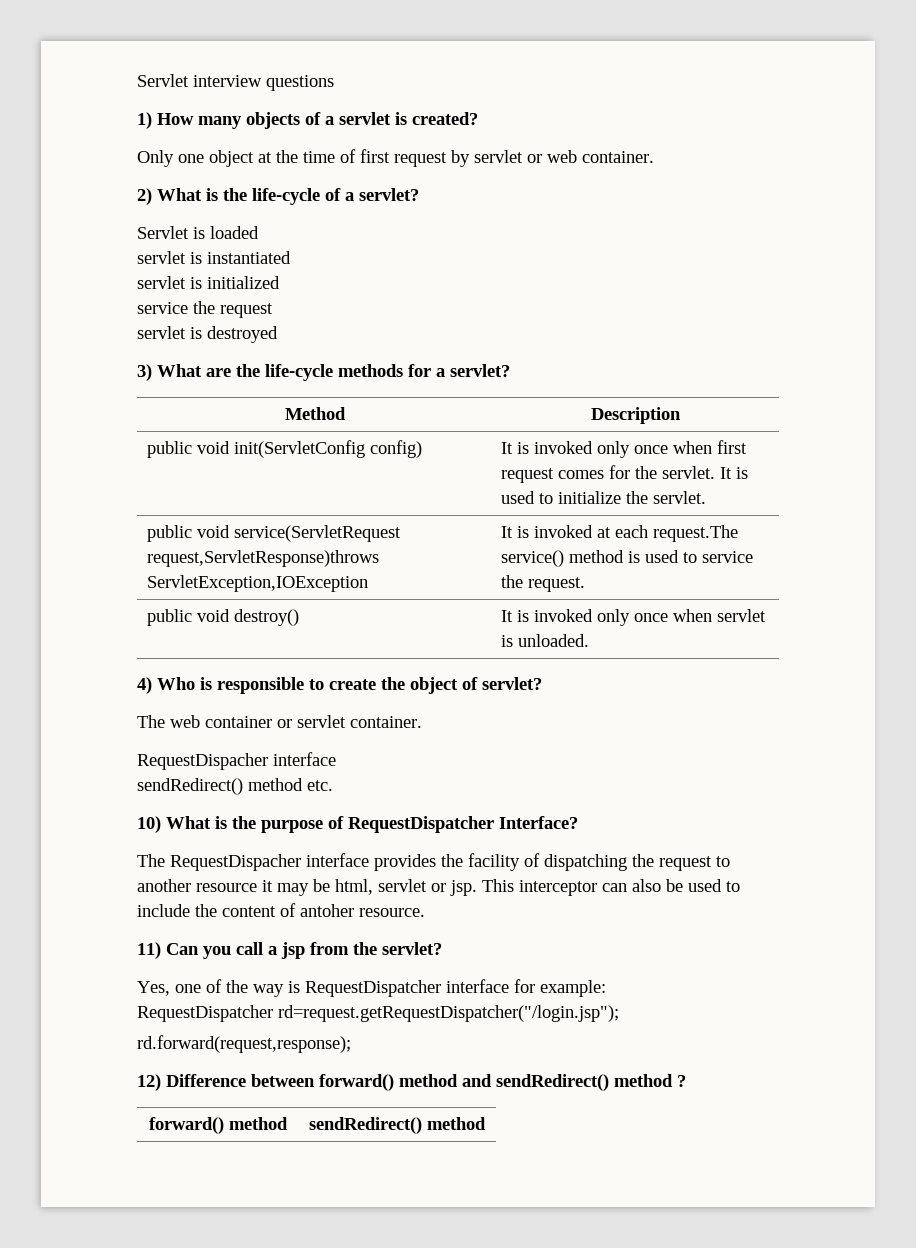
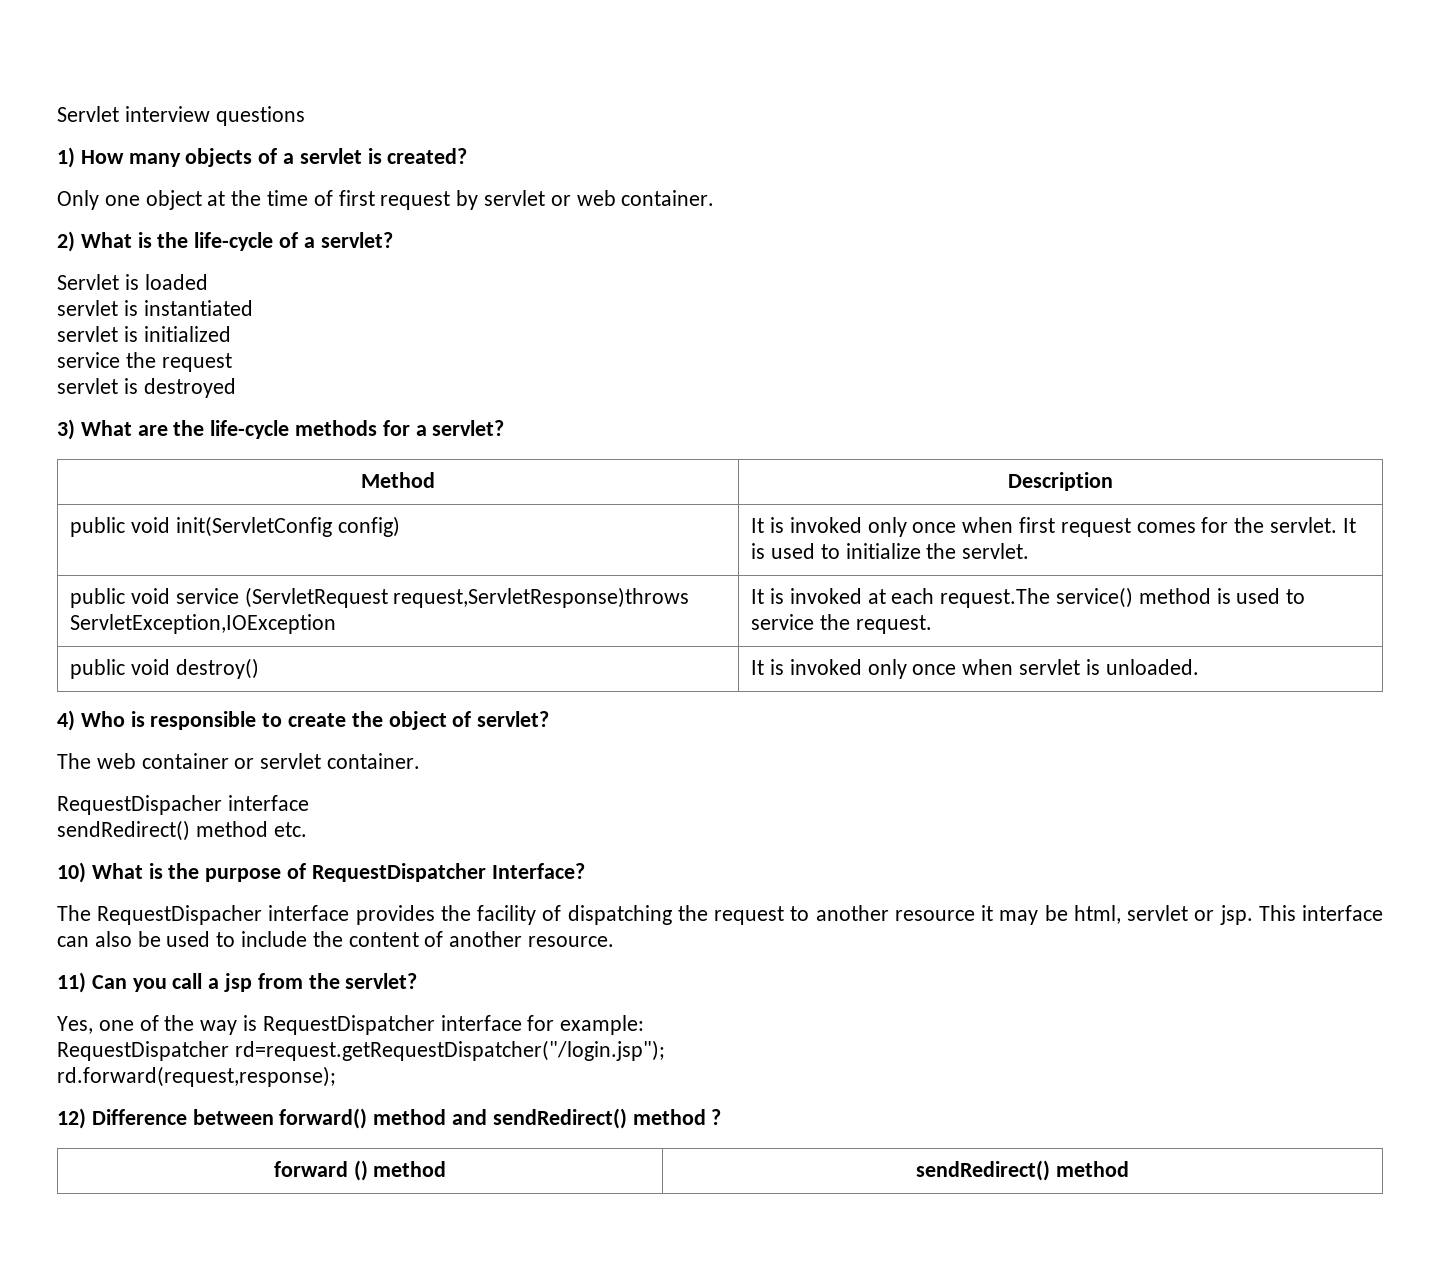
- public void service(ServletRequest request,ServletResponse)throws ServletException,IOException | It is invoked at each request.The service() method is used to service the request.
+ public void service (ServletRequest request,ServletResponse)throws ServletException,IOException | It is invoked at each request.The service() method is used to service the request.
- This interceptor can also be used to include the content of antoher resource.
+ This interface can also be used to include the content of another resource.
- forward() method | sendRedirect() method
+ forward () method | sendRedirect() method

